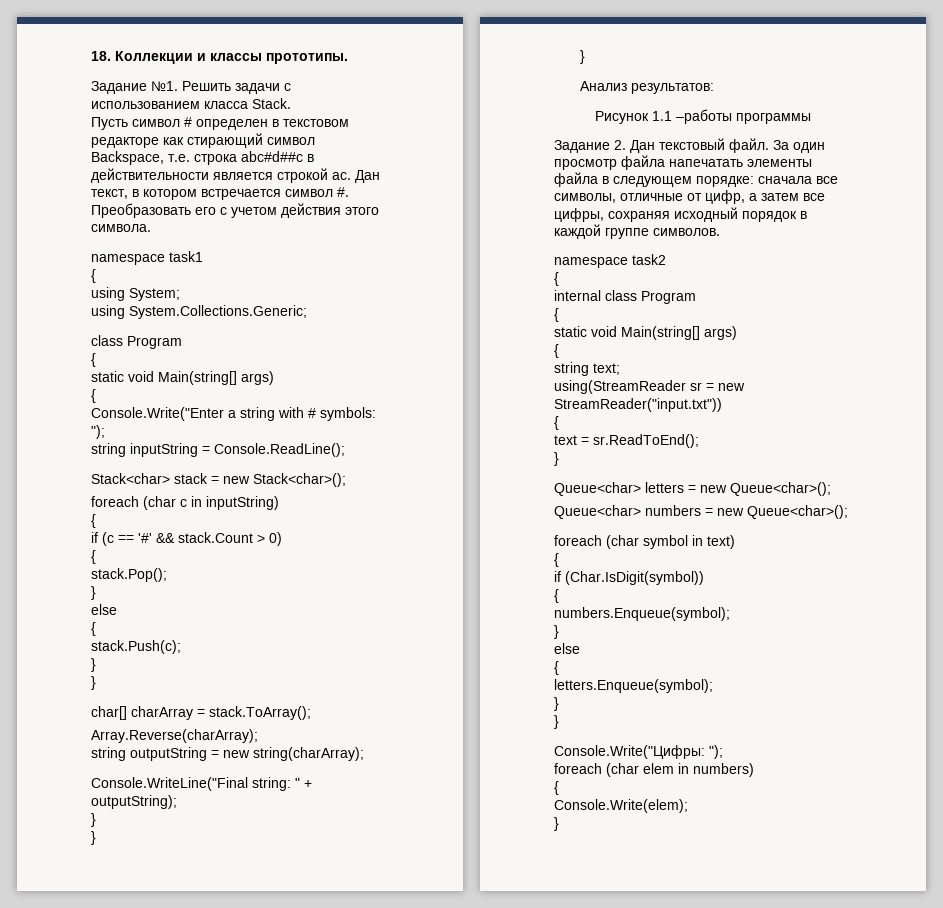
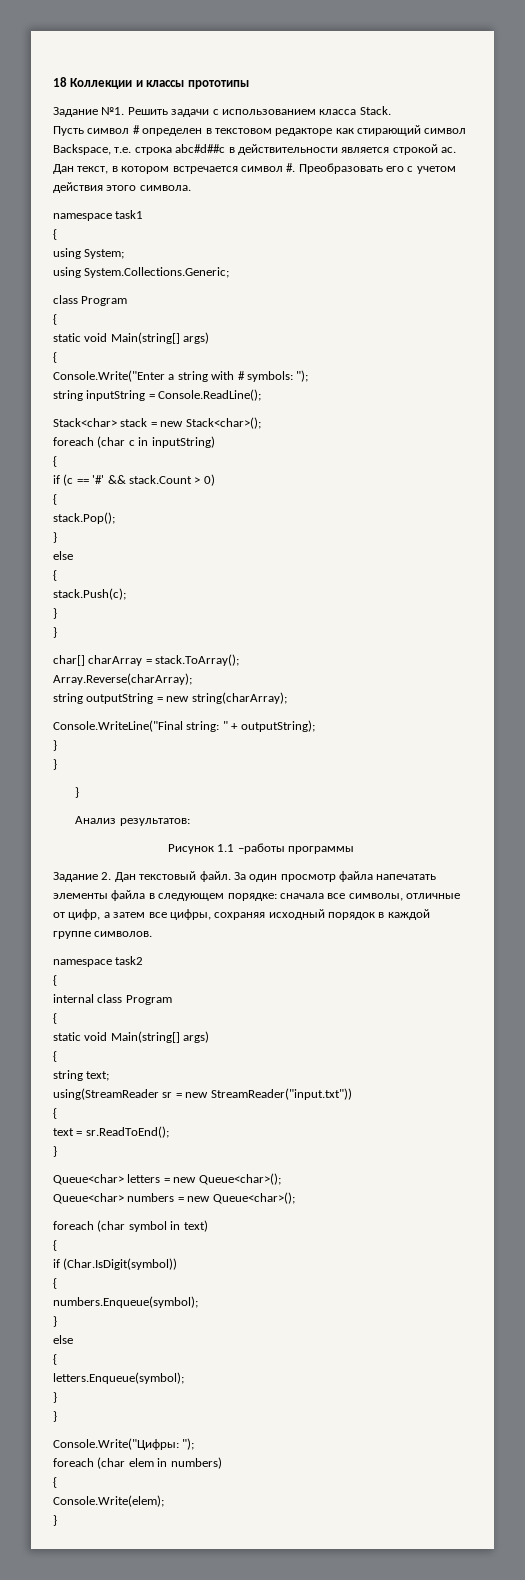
- 18. Коллекции и классы прототипы.
+ 18 Коллекции и классы прототипы

